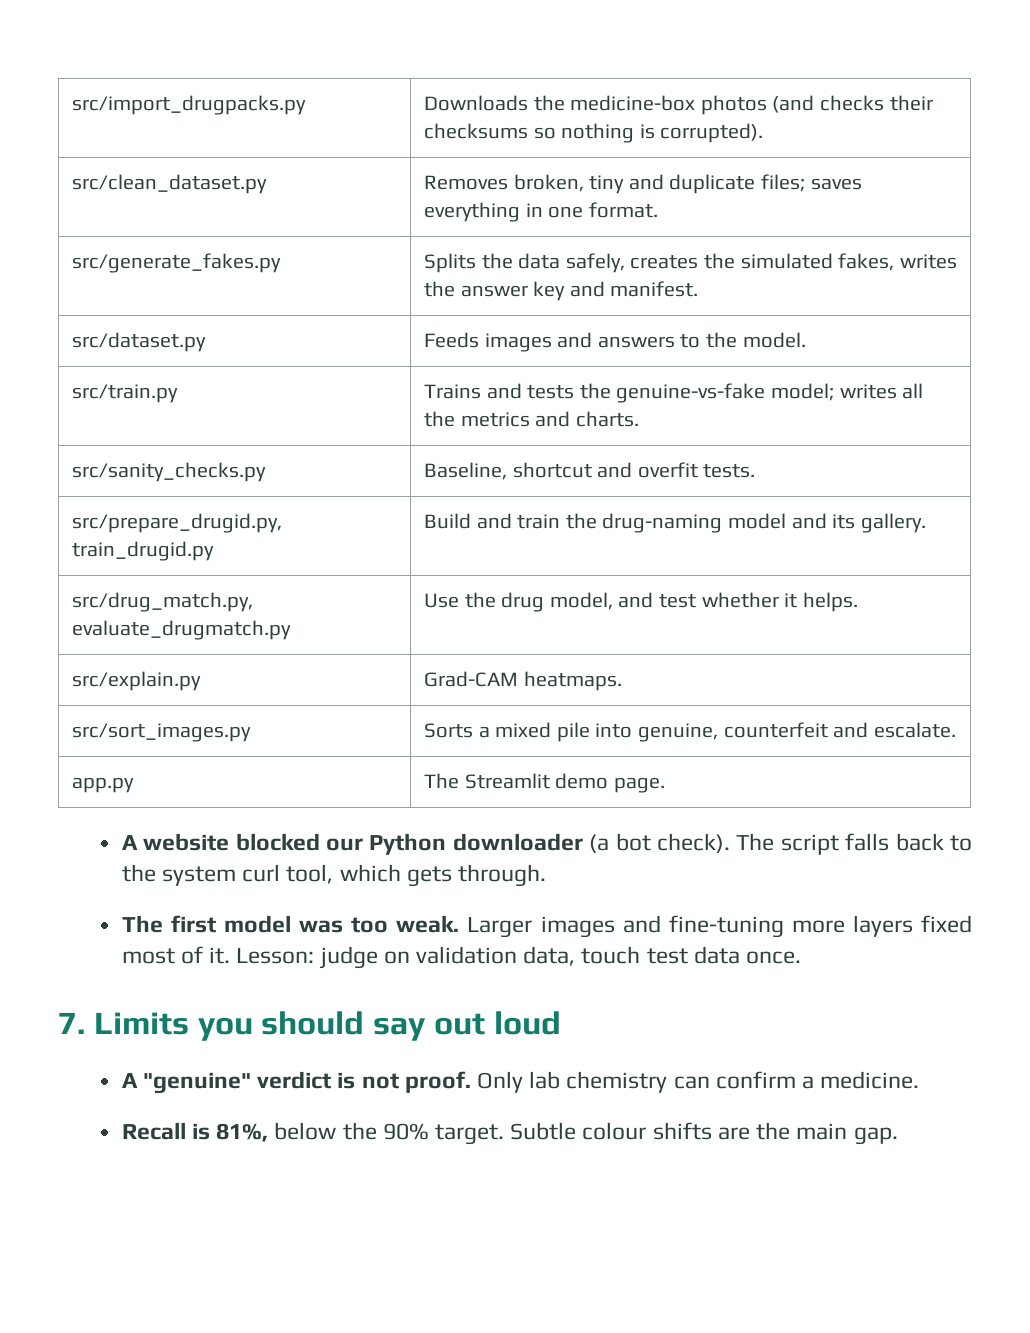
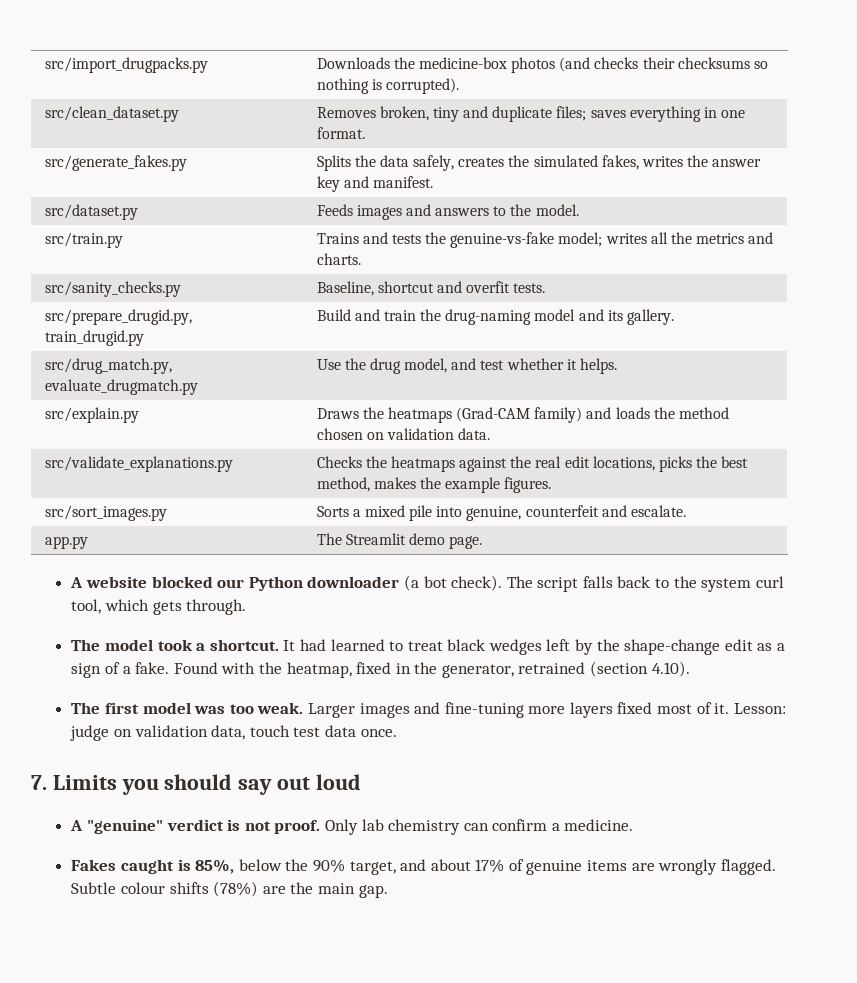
- src/explain.py | Grad-CAM heatmaps.
+ src/explain.py | Draws the heatmaps (Grad-CAM family) and loads the method chosen on validation data.
+ src/validate_explanations.py | Checks the heatmaps against the real edit locations, picks the best method, makes the example figures.
+ The model took a shortcut. It had learned to treat black wedges left by the shape-change edit as a sign of a fake. Found with the heatmap, fixed in the generator, retrained (section 4.10).
- Recall is 81%, below the 90% target.
+ Fakes caught is 85%, below the 90% target, and about 17% of genuine items are wrongly flagged.
- Subtle colour shifts are the main gap.
+ Subtle colour shifts (78%) are the main gap.

